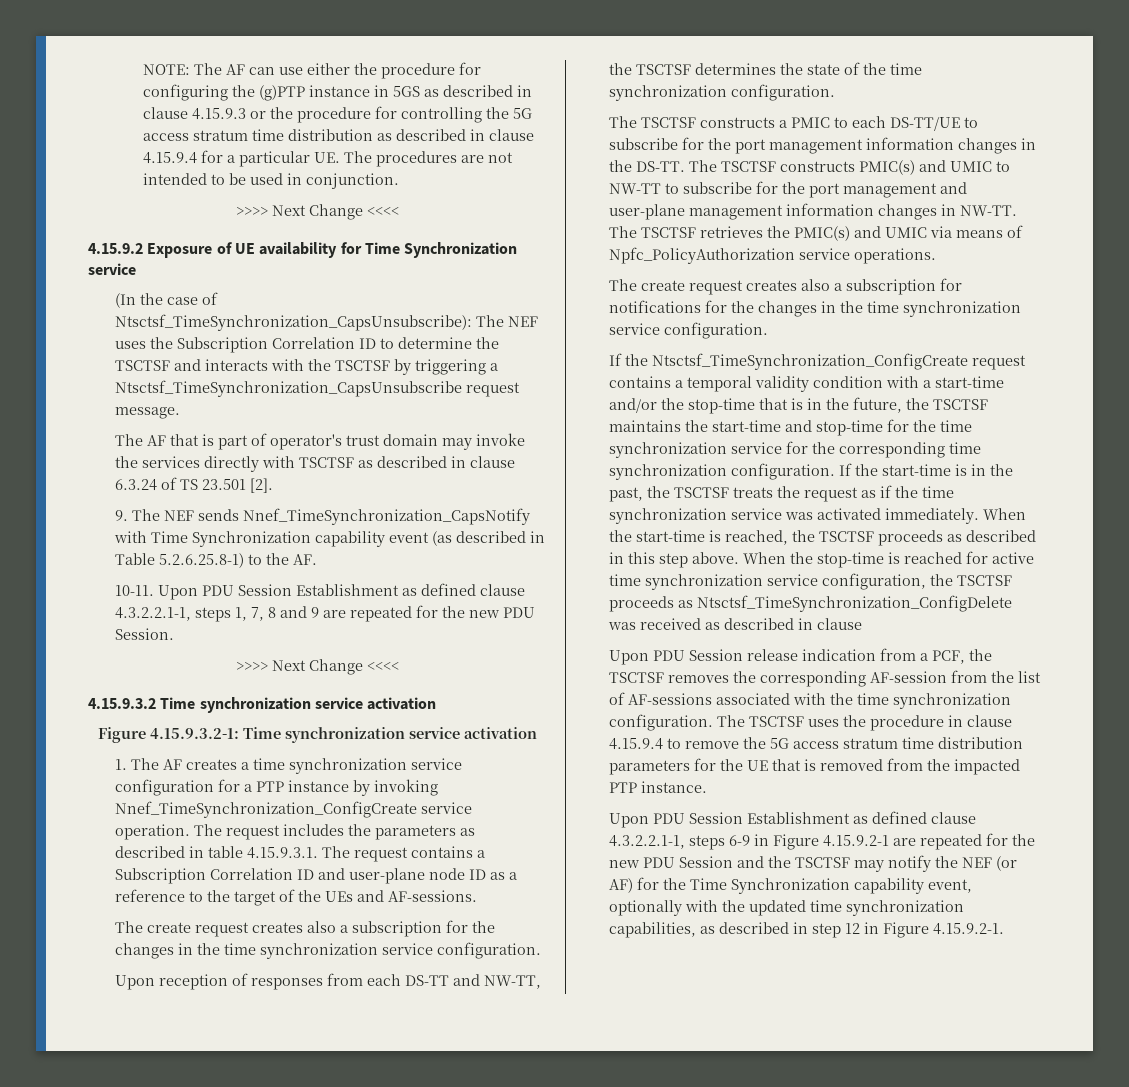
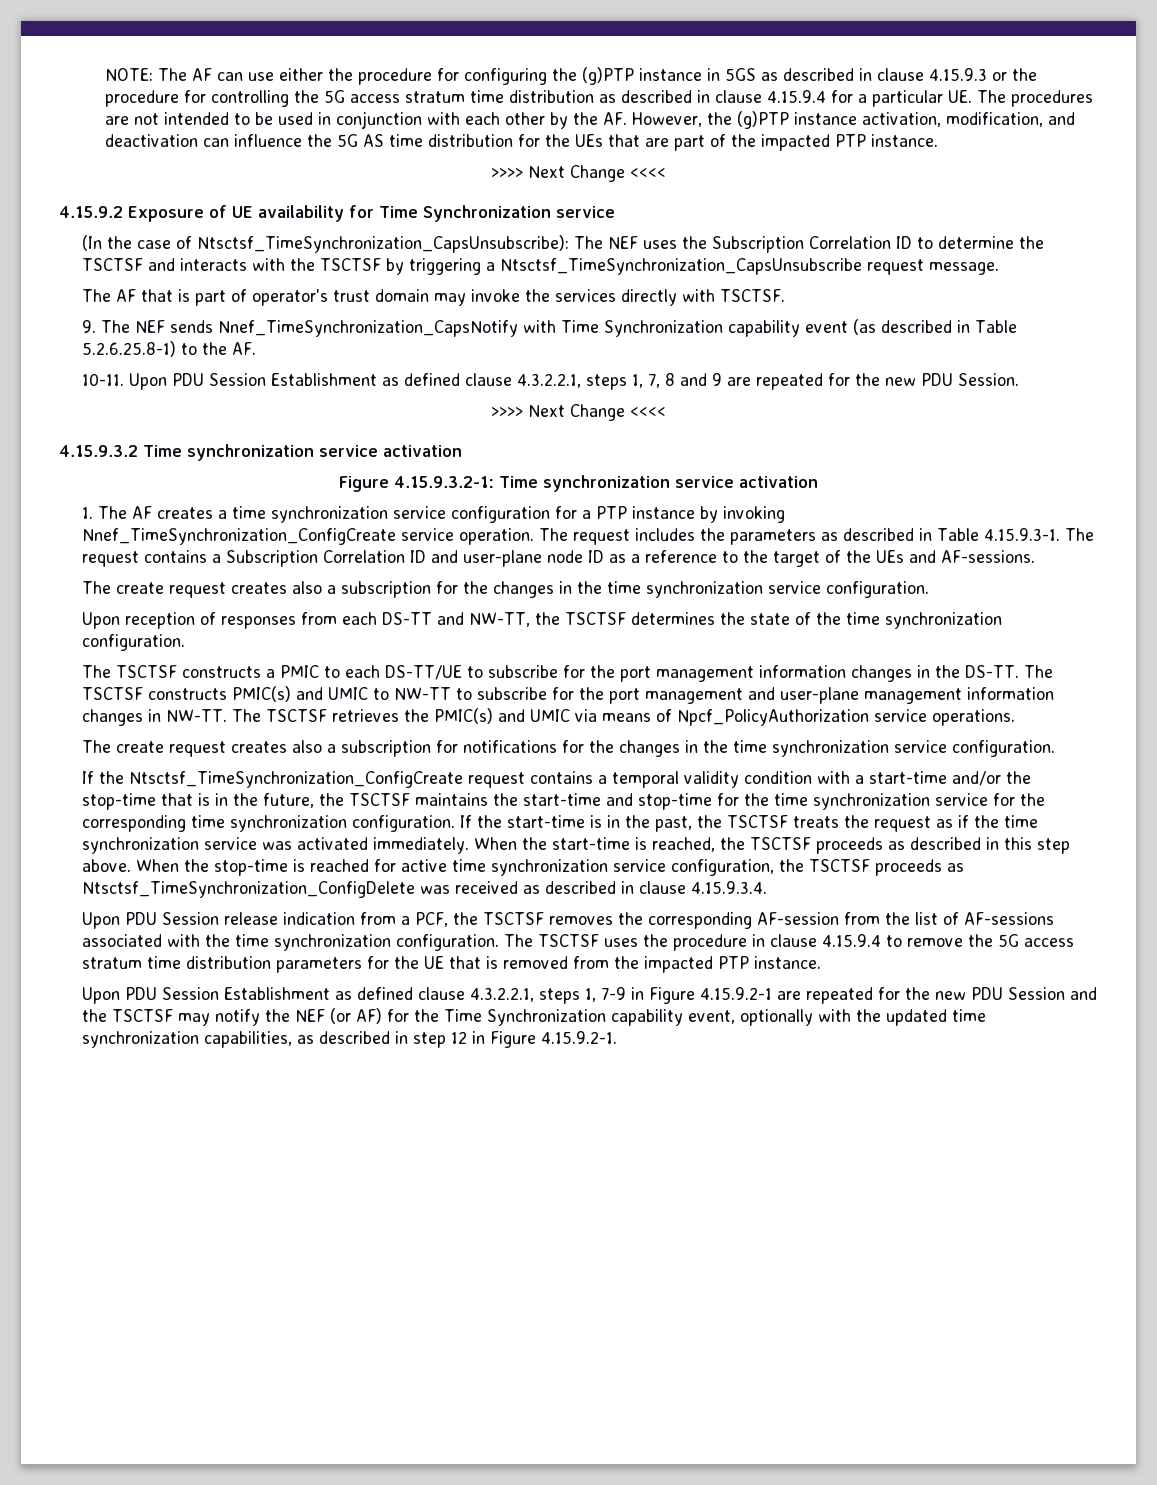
- NOTE: The AF can use either the procedure for configuring the (g)PTP instance in 5GS as described in clause 4.15.9.3 or the procedure for controlling the 5G access stratum time distribution as described in clause 4.15.9.4 for a particular UE. The procedures are not intended to be used in conjunction.
+ NOTE: The AF can use either the procedure for configuring the (g)PTP instance in 5GS as described in clause 4.15.9.3 or the procedure for controlling the 5G access stratum time distribution as described in clause 4.15.9.4 for a particular UE. The procedures are not intended to be used in conjunction with each other by the AF. However, the (g)PTP instance activation, modification, and deactivation can influence the 5G AS time distribution for the UEs that are part of the impacted PTP instance.
- The AF that is part of operator's trust domain may invoke the services directly with TSCTSF as described in clause 6.3.24 of TS 23.501 [2].
+ The AF that is part of operator's trust domain may invoke the services directly with TSCTSF.
- Upon PDU Session Establishment as defined clause 4.3.2.2.1-1, steps 1, 7, 8 and 9 are repeated for the new PDU Session.
+ Upon PDU Session Establishment as defined clause 4.3.2.2.1, steps 1, 7, 8 and 9 are repeated for the new PDU Session.
- The request includes the parameters as described in table 4.15.9.3.1. The request contains a Subscription Correlation ID and user-plane node ID as a reference to the target of the UEs and AF-sessions.
+ The request includes the parameters as described in Table 4.15.9.3-1. The request contains a Subscription Correlation ID and user-plane node ID as a reference to the target of the UEs and AF-sessions.
- The TSCTSF retrieves the PMIC(s) and UMIC via means of Npfc_PolicyAuthorization service operations.
+ The TSCTSF retrieves the PMIC(s) and UMIC via means of Npcf_PolicyAuthorization service operations.
- When the stop-time is reached for active time synchronization service configuration, the TSCTSF proceeds as Ntsctsf_TimeSynchronization_ConfigDelete was received as described in clause
+ When the stop-time is reached for active time synchronization service configuration, the TSCTSF proceeds as Ntsctsf_TimeSynchronization_ConfigDelete was received as described in clause 4.15.9.3.4.
- Upon PDU Session Establishment as defined clause 4.3.2.2.1-1, steps 6-9 in Figure 4.15.9.2-1 are repeated for the new PDU Session and the TSCTSF may notify the NEF (or AF) for the Time Synchronization capability event, optionally with the updated time synchronization capabilities, as described in step 12 in Figure 4.15.9.2-1.
+ Upon PDU Session Establishment as defined clause 4.3.2.2.1, steps 1, 7-9 in Figure 4.15.9.2-1 are repeated for the new PDU Session and the TSCTSF may notify the NEF (or AF) for the Time Synchronization capability event, optionally with the updated time synchronization capabilities, as described in step 12 in Figure 4.15.9.2-1.

